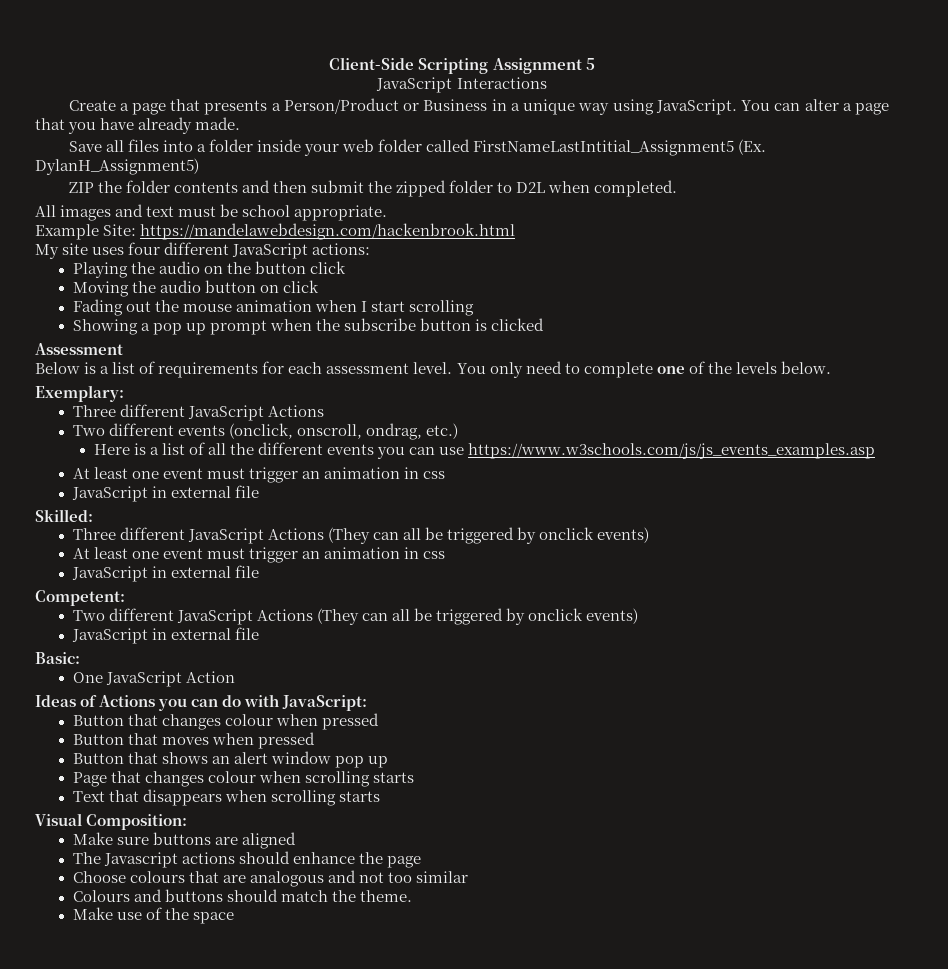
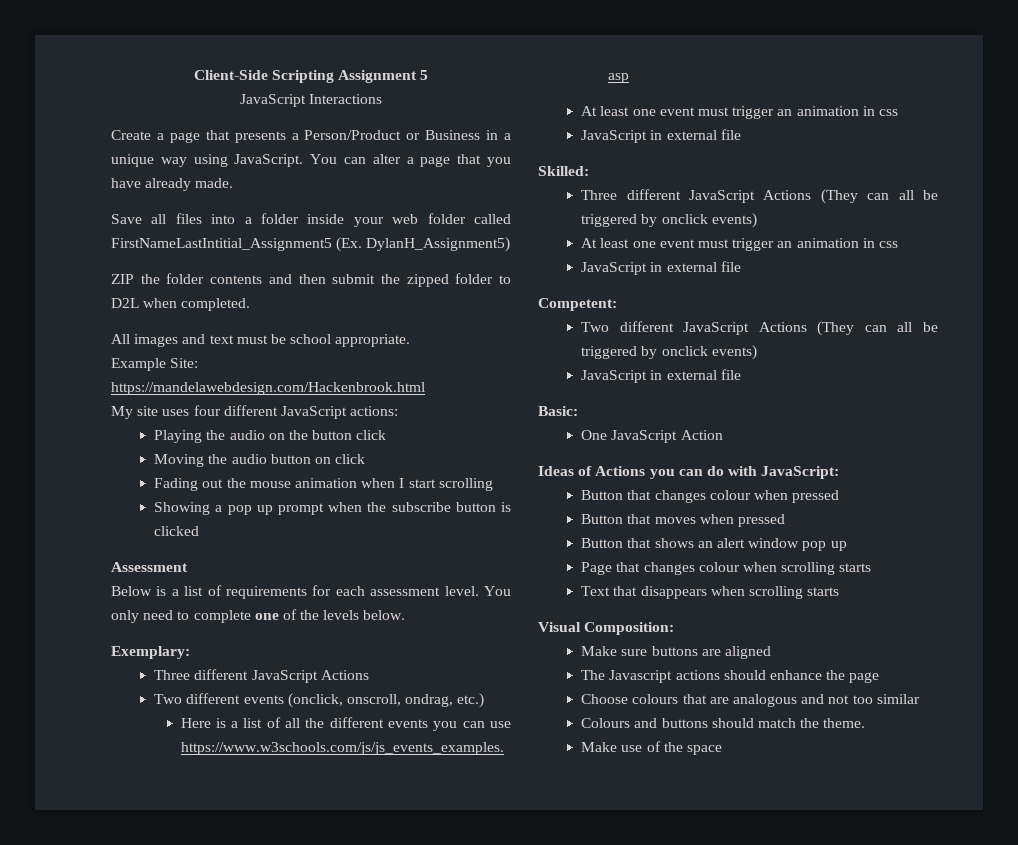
- Example Site: https://mandelawebdesign.com/hackenbrook.html
+ Example Site: https://mandelawebdesign.com/Hackenbrook.html

